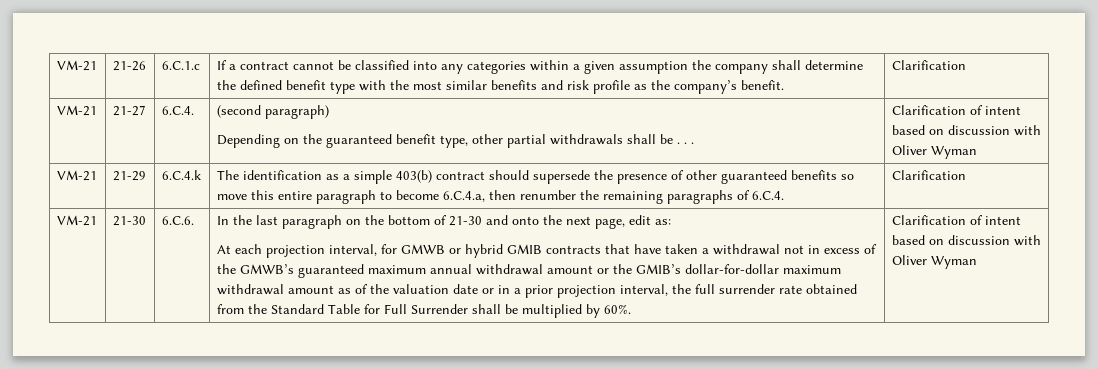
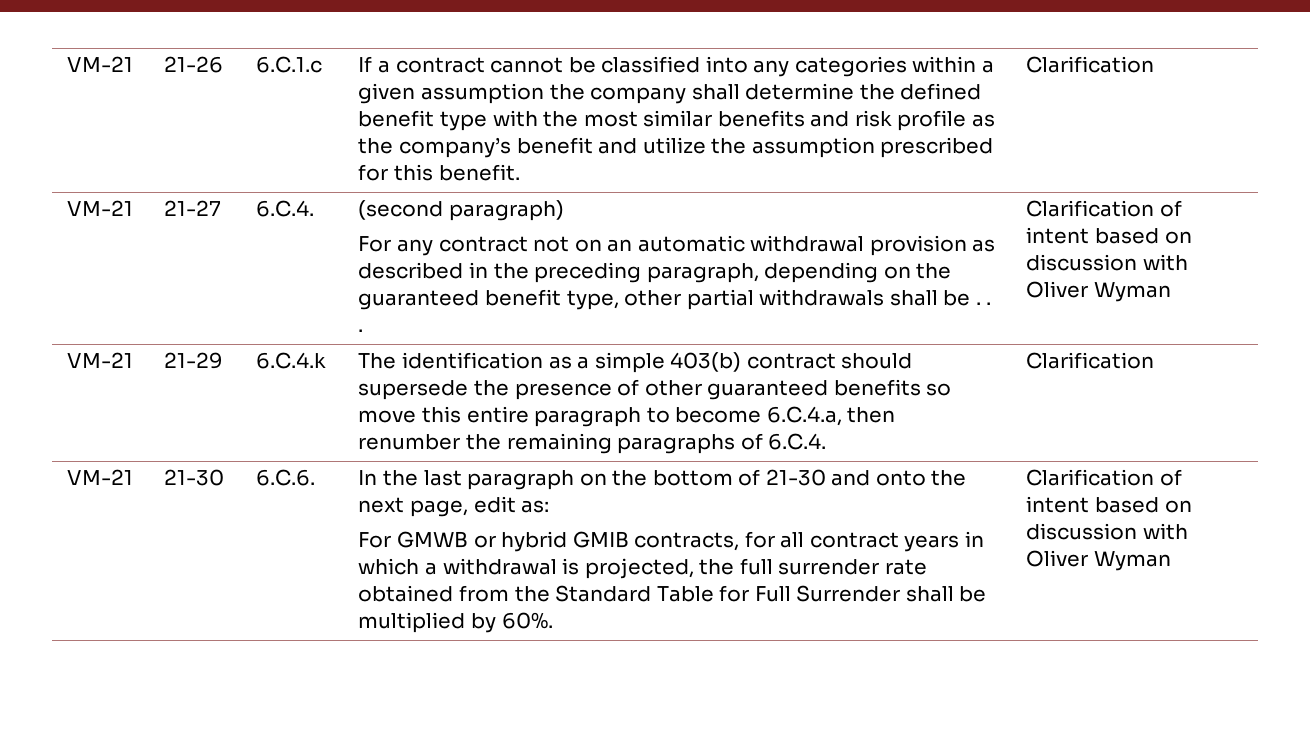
- If a contract cannot be classified into any categories within a given assumption the company shall determine the defined benefit type with the most similar benefits and risk profile as the company’s benefit.
+ If a contract cannot be classified into any categories within a given assumption the company shall determine the defined benefit type with the most similar benefits and risk profile as the company’s benefit and utilize the assumption prescribed for this benefit.
- Depending on the guaranteed benefit type, other partial withdrawals shall be . . .
+ For any contract not on an automatic withdrawal provision as described in the preceding paragraph, depending on the guaranteed benefit type, other partial withdrawals shall be . . .
- At each projection interval, for GMWB or hybrid GMIB contracts that have taken a withdrawal not in excess of the GMWB’s guaranteed maximum annual withdrawal amount or the GMIB’s dollar-for-dollar maximum withdrawal amount as of the valuation date or in a prior projection interval, the full surrender rate obtained from the Standard Table for Full Surrender shall be multiplied by 60%.
+ For GMWB or hybrid GMIB contracts, for all contract years in which a withdrawal is projected, the full surrender rate obtained from the Standard Table for Full Surrender shall be multiplied by 60%.

